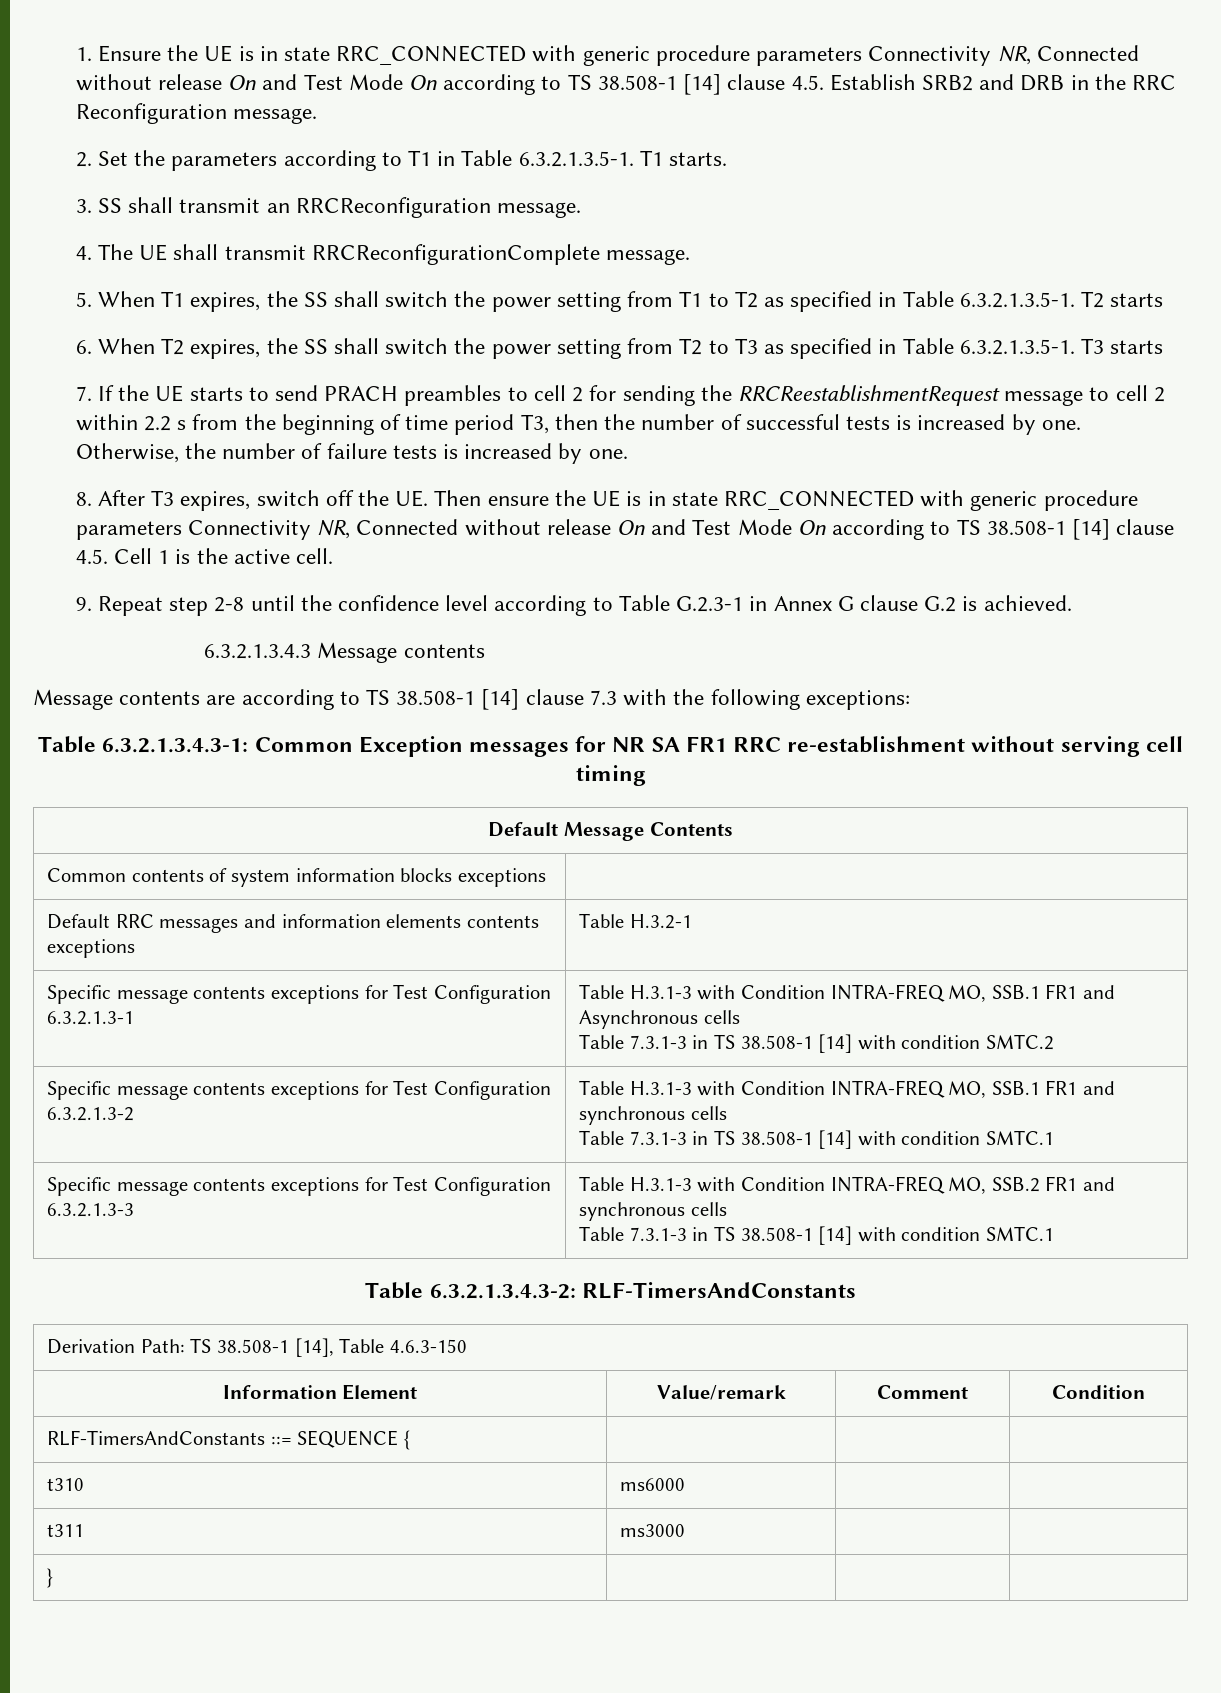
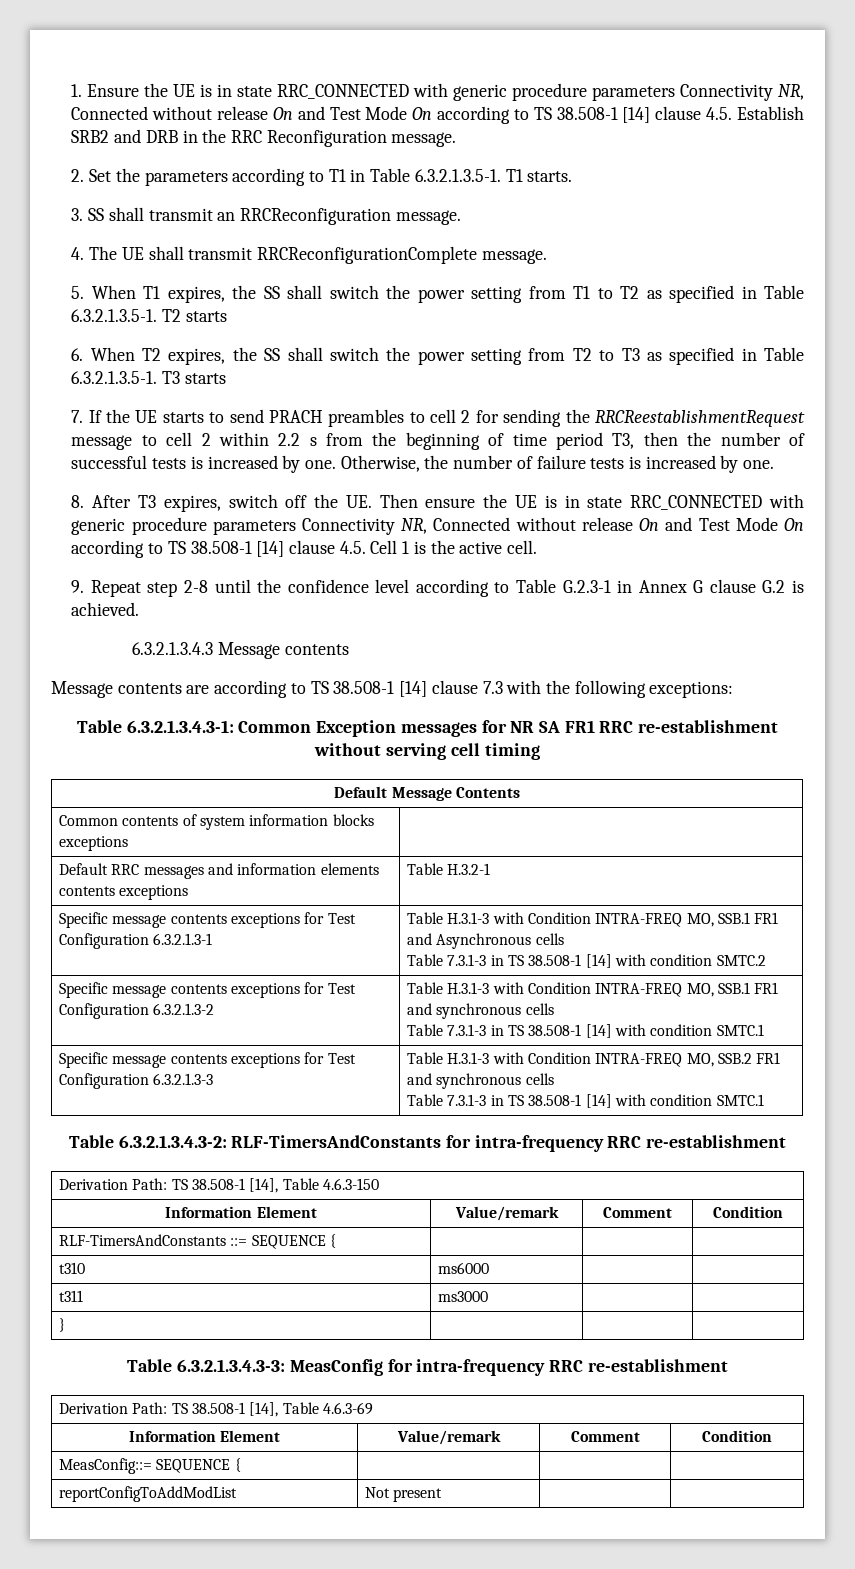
- Table 6.3.2.1.3.4.3-2: RLF-TimersAndConstants
+ Table 6.3.2.1.3.4.3-2: RLF-TimersAndConstants for intra-frequency RRC re-establishment
+ Table 6.3.2.1.3.4.3-3: MeasConfig for intra-frequency RRC re-establishment
+ Derivation Path: TS 38.508-1 [14], Table 4.6.3-69
+ Information Element | Value/remark | Comment | Condition
+ MeasConfig::= SEQUENCE { | | |
+ reportConfigToAddModList | Not present | |

